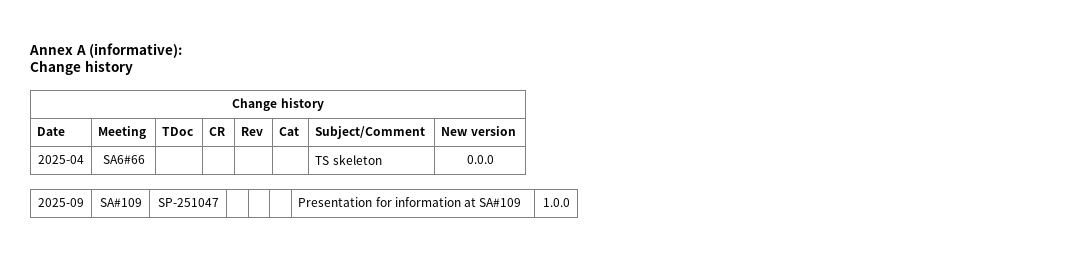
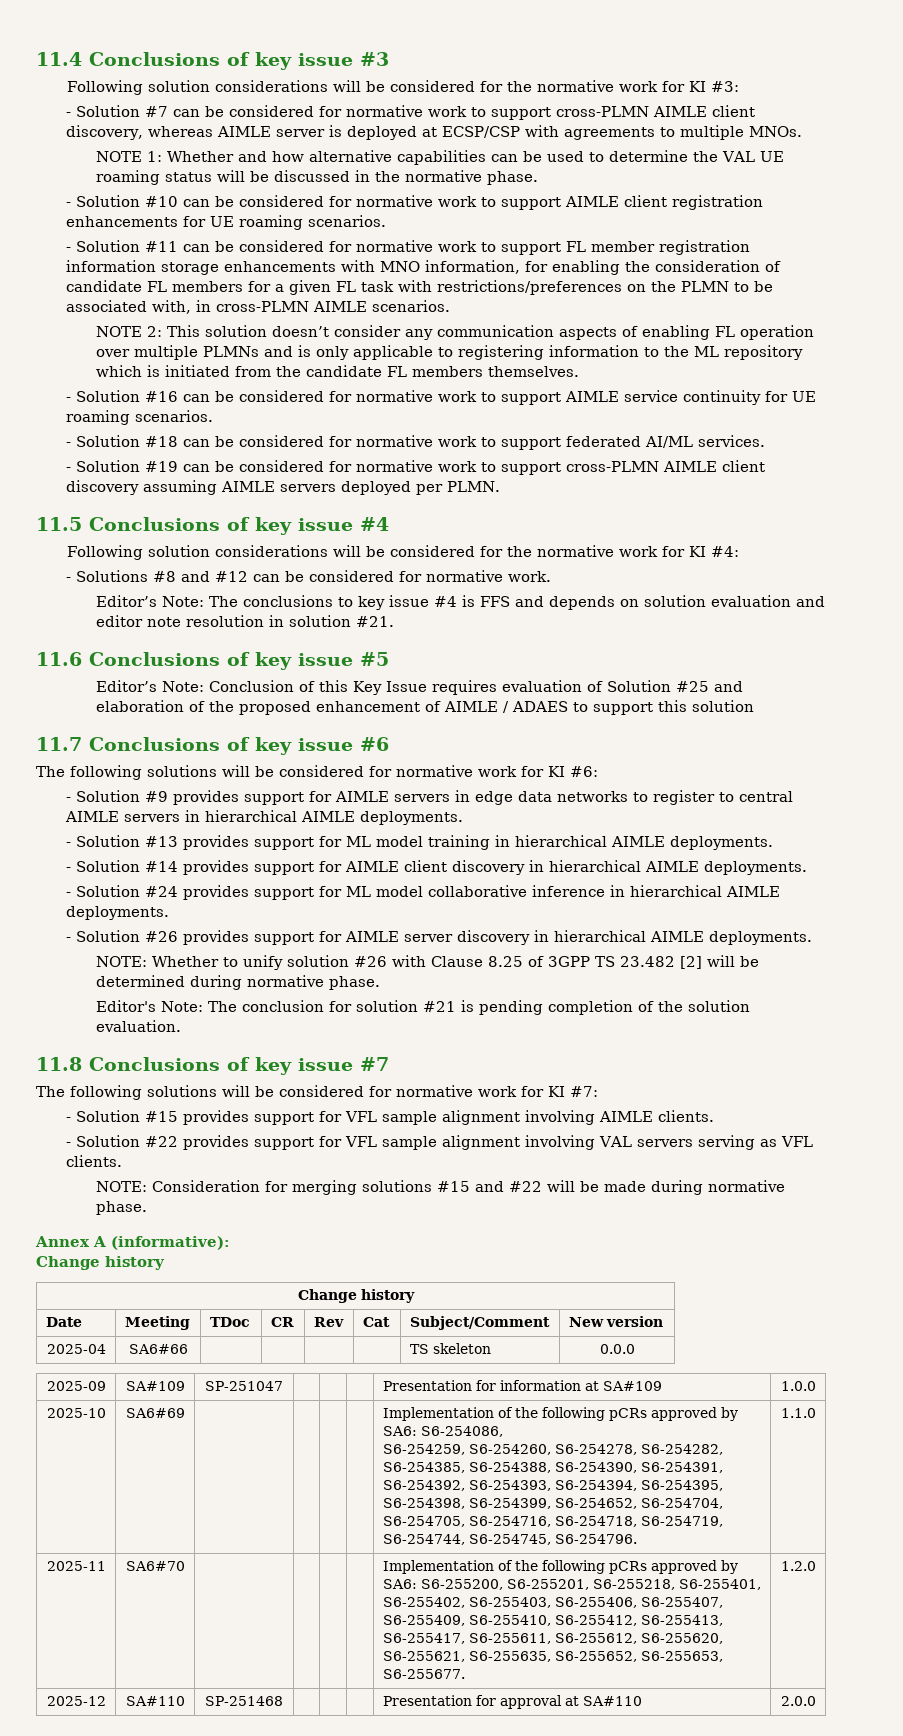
+ 11.4 Conclusions of key issue #3
+ Following solution considerations will be considered for the normative work for KI #3:
+ - Solution #7 can be considered for normative work to support cross-PLMN AIMLE client discovery, whereas AIMLE server is deployed at ECSP/CSP with agreements to multiple MNOs.
+ ΝΟΤΕ 1: Whether and how alternative capabilities can be used to determine the VAL UE roaming status will be discussed in the normative phase.
+ - Solution #10 can be considered for normative work to support AIMLE client registration enhancements for UE roaming scenarios.
+ - Solution #11 can be considered for normative work to support FL member registration information storage enhancements with MNO information, for enabling the consideration of candidate FL members for a given FL task with restrictions/preferences on the PLMN to be associated with, in cross-PLMN AIMLE scenarios.
+ ΝΟΤΕ 2: This solution doesn’t consider any communication aspects of enabling FL operation over multiple PLMNs and is only applicable to registering information to the ML repository which is initiated from the candidate FL members themselves.
+ - Solution #16 can be considered for normative work to support AIMLE service continuity for UE roaming scenarios.
+ - Solution #18 can be considered for normative work to support federated AI/ML services.
+ - Solution #19 can be considered for normative work to support cross-PLMN AIMLE client discovery assuming AIMLE servers deployed per PLMN.
+ 11.5 Conclusions of key issue #4
+ Following solution considerations will be considered for the normative work for KI #4:
+ - Solutions #8 and #12 can be considered for normative work.
+ Editor’s Note: The conclusions to key issue #4 is FFS and depends on solution evaluation and editor note resolution in solution #21.
+ 11.6 Conclusions of key issue #5
+ Editor’s Note: Conclusion of this Key Issue requires evaluation of Solution #25 and elaboration of the proposed enhancement of AIMLE / ADAES to support this solution
+ 11.7 Conclusions of key issue #6
+ The following solutions will be considered for normative work for KI #6:
+ - Solution #9 provides support for AIMLE servers in edge data networks to register to central AIMLE servers in hierarchical AIMLE deployments.
+ - Solution #13 provides support for ML model training in hierarchical AIMLE deployments.
+ - Solution #14 provides support for AIMLE client discovery in hierarchical AIMLE deployments.
+ - Solution #24 provides support for ML model collaborative inference in hierarchical AIMLE deployments.
+ - Solution #26 provides support for AIMLE server discovery in hierarchical AIMLE deployments.
+ NOTE: Whether to unify solution #26 with Clause 8.25 of 3GPP TS 23.482 [2] will be determined during normative phase.
+ Editor's Note: The conclusion for solution #21 is pending completion of the solution evaluation.
+ 11.8 Conclusions of key issue #7
+ The following solutions will be considered for normative work for KI #7:
+ - Solution #15 provides support for VFL sample alignment involving AIMLE clients.
+ - Solution #22 provides support for VFL sample alignment involving VAL servers serving as VFL clients.
+ NOTE: Consideration for merging solutions #15 and #22 will be made during normative phase.
+ 2025-10 | SA6#69 | | | | | Implementation of the following pCRs approved by SA6: S6-254086,
+ S6-254259, S6-254260, S6-254278, S6-254282, S6-254385, S6-254388, S6-254390, S6-254391, S6-254392, S6-254393, S6-254394, S6-254395, S6-254398, S6-254399, S6-254652, S6-254704, S6-254705, S6-254716, S6-254718, S6-254719, S6-254744, S6-254745, S6-254796. | 1.1.0
+ 2025-11 | SA6#70 | | | | | Implementation of the following pCRs approved by SA6: S6-255200, S6-255201, S6-255218, S6-255401, S6-255402, S6-255403, S6-255406, S6-255407, S6-255409, S6-255410, S6-255412, S6-255413, S6-255417, S6-255611, S6-255612, S6-255620, S6-255621, S6-255635, S6-255652, S6-255653, S6-255677. | 1.2.0
+ 2025-12 | SA#110 | SP-251468 | | | | Presentation for approval at SA#110 | 2.0.0

